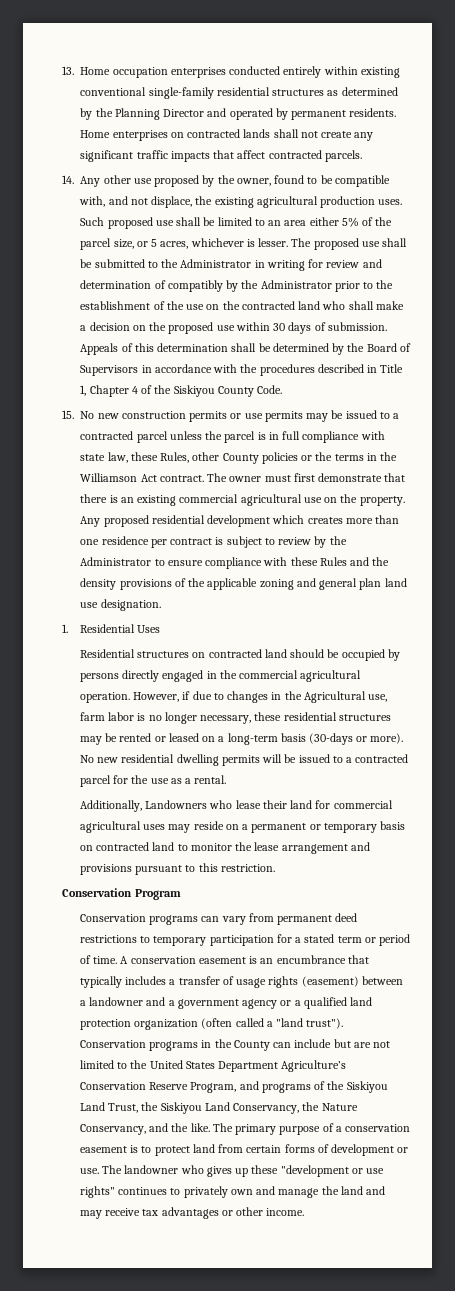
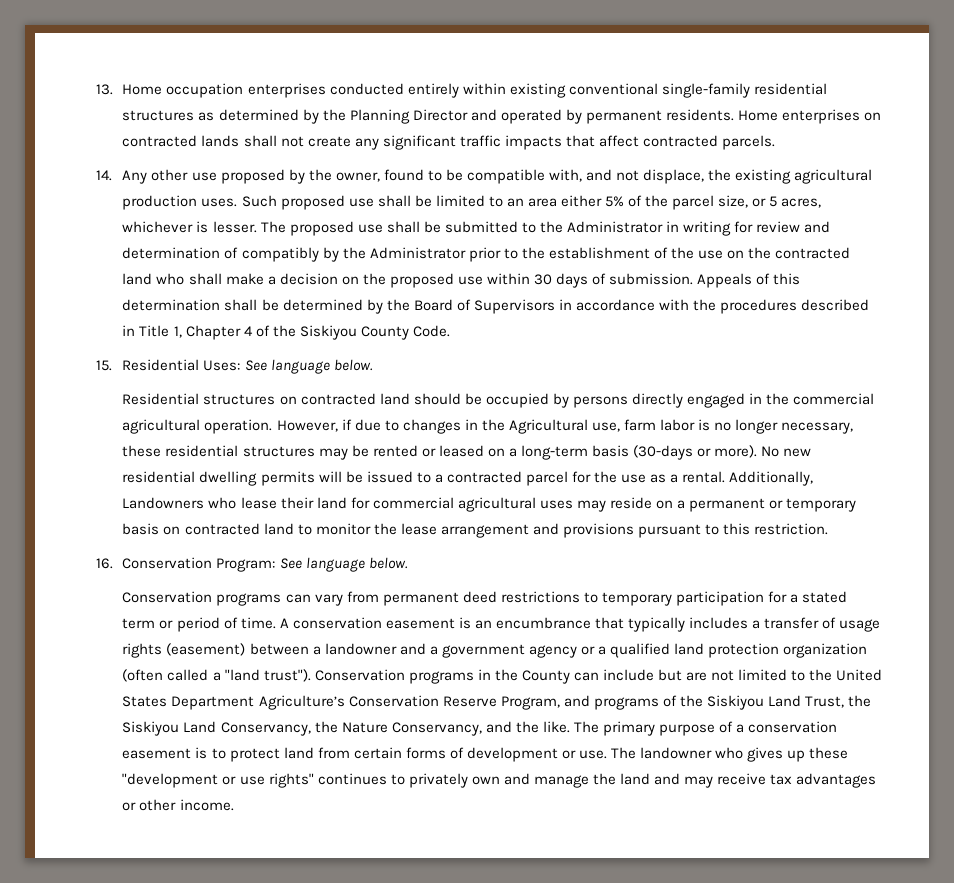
- 15. No new construction permits or use permits may be issued to a contracted parcel unless the parcel is in full compliance with state law, these Rules, other County policies or the terms in the Williamson Act contract. The owner must first demonstrate that there is an existing commercial agricultural use on the property. Any proposed residential development which creates more than one residence per contract is subject to review by the Administrator to ensure compliance with these Rules and the density provisions of the applicable zoning and general plan land use designation.
- 1. Residential Uses
+ 15. Residential Uses: See language below.
- No new residential dwelling permits will be issued to a contracted parcel for the use as a rental.
- Additionally, Landowners who lease their land for commercial agricultural uses may reside on a permanent or temporary basis on contracted land to monitor the lease arrangement and provisions pursuant to this restriction.
+ No new residential dwelling permits will be issued to a contracted parcel for the use as a rental. Additionally, Landowners who lease their land for commercial agricultural uses may reside on a permanent or temporary basis on contracted land to monitor the lease arrangement and provisions pursuant to this restriction.
- Conservation Program
+ 16. Conservation Program: See language below.

